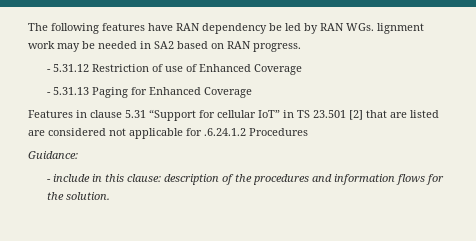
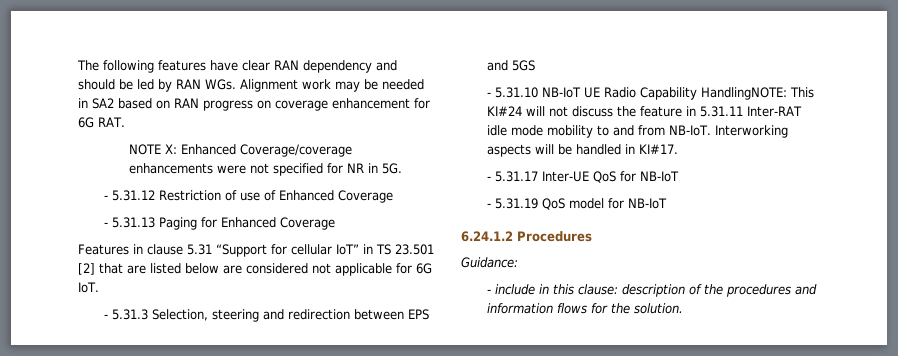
- The following features have RAN dependency be led by RAN WGs. lignment work may be needed in SA2 based on RAN progress.
+ The following features have clear RAN dependency and should be led by RAN WGs. Alignment work may be needed in SA2 based on RAN progress on coverage enhancement for 6G RAT.
+ NOTE X: Enhanced Coverage/coverage enhancements were not specified for NR in 5G.
- Features in clause 5.31 “Support for cellular IoT” in TS 23.501 [2] that are listed are considered not applicable for .6.24.1.2 Procedures
+ Features in clause 5.31 “Support for cellular IoT” in TS 23.501 [2] that are listed below are considered not applicable for 6G IoT.
+ - 5.31.3 Selection, steering and redirection between EPS and 5GS
+ - 5.31.10 NB-IoT UE Radio Capability HandlingNOTE: This KI#24 will not discuss the feature in 5.31.11 Inter-RAT idle mode mobility to and from NB-IoT. Interworking aspects will be handled in KI#17.
+ - 5.31.17 Inter-UE QoS for NB-IoT
+ - 5.31.19 QoS model for NB-IoT
+ 6.24.1.2 Procedures

